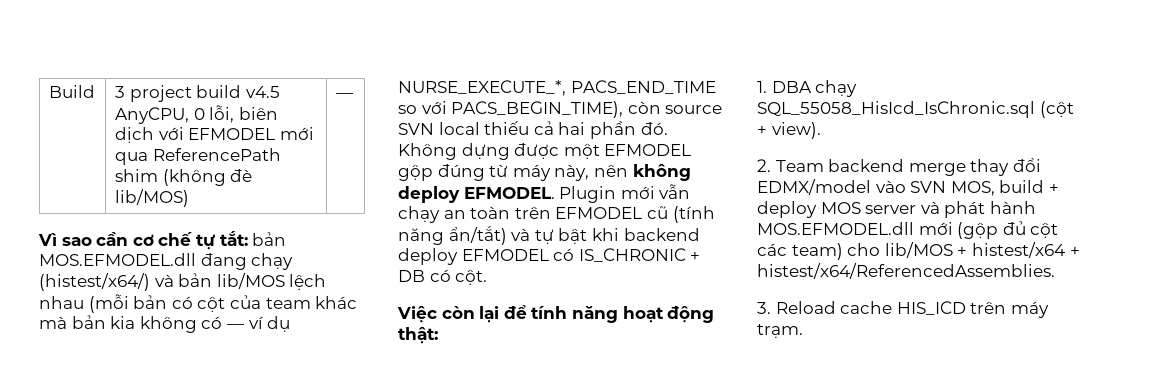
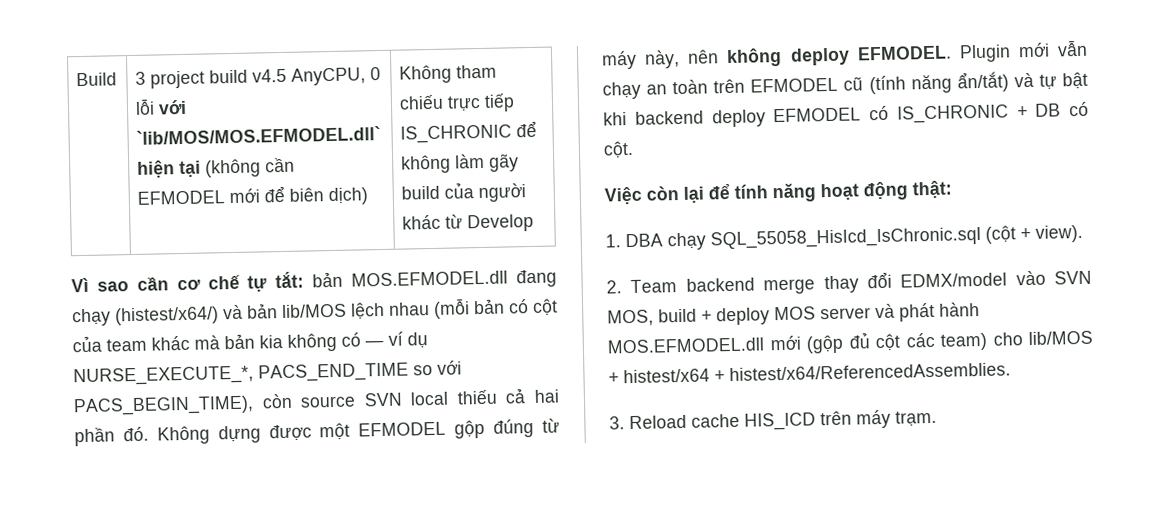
- Build | 3 project build v4.5 AnyCPU, 0 lỗi, biên dịch với EFMODEL mới qua ReferencePath shim (không đè lib/MOS) | —
+ Build | 3 project build v4.5 AnyCPU, 0 lỗi với `lib/MOS/MOS.EFMODEL.dll` hiện tại (không cần EFMODEL mới để biên dịch) | Không tham chiếu trực tiếp IS_CHRONIC để không làm gãy build của người khác từ Develop

